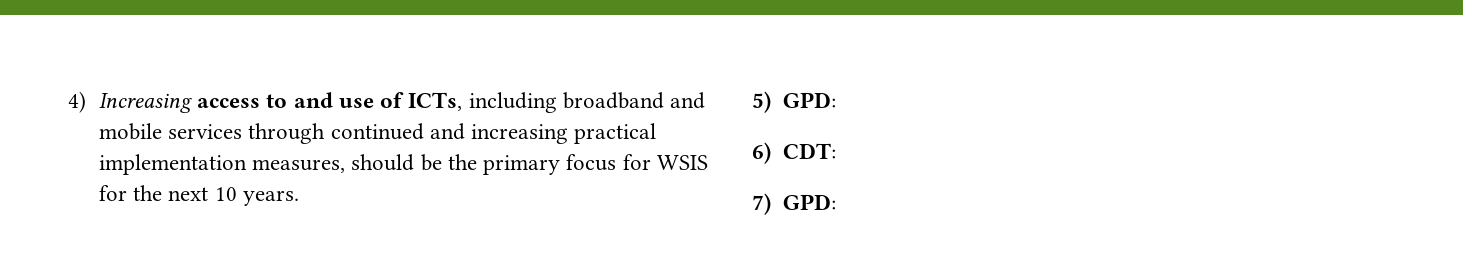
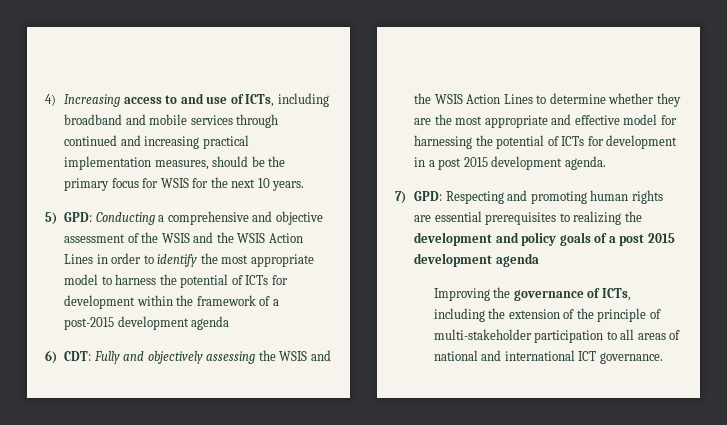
- 5) GPD:
- 6) CDT:
- 7) GPD:
+ 5) GPD: Conducting a comprehensive and objective assessment of the WSIS and the WSIS Action Lines in order to identify the most appropriate model to harness the potential of ICTs for development within the framework of a post-2015 development agenda
+ 6) CDT: Fully and objectively assessing the WSIS and the WSIS Action Lines to determine whether they are the most appropriate and effective model for harnessing the potential of ICTs for development in a post 2015 development agenda.
+ 7) GPD: Respecting and promoting human rights are essential prerequisites to realizing the development and policy goals of a post 2015 development agenda
+ Improving the governance of ICTs, including the extension of the principle of multi-stakeholder participation to all areas of national and international ICT governance.

